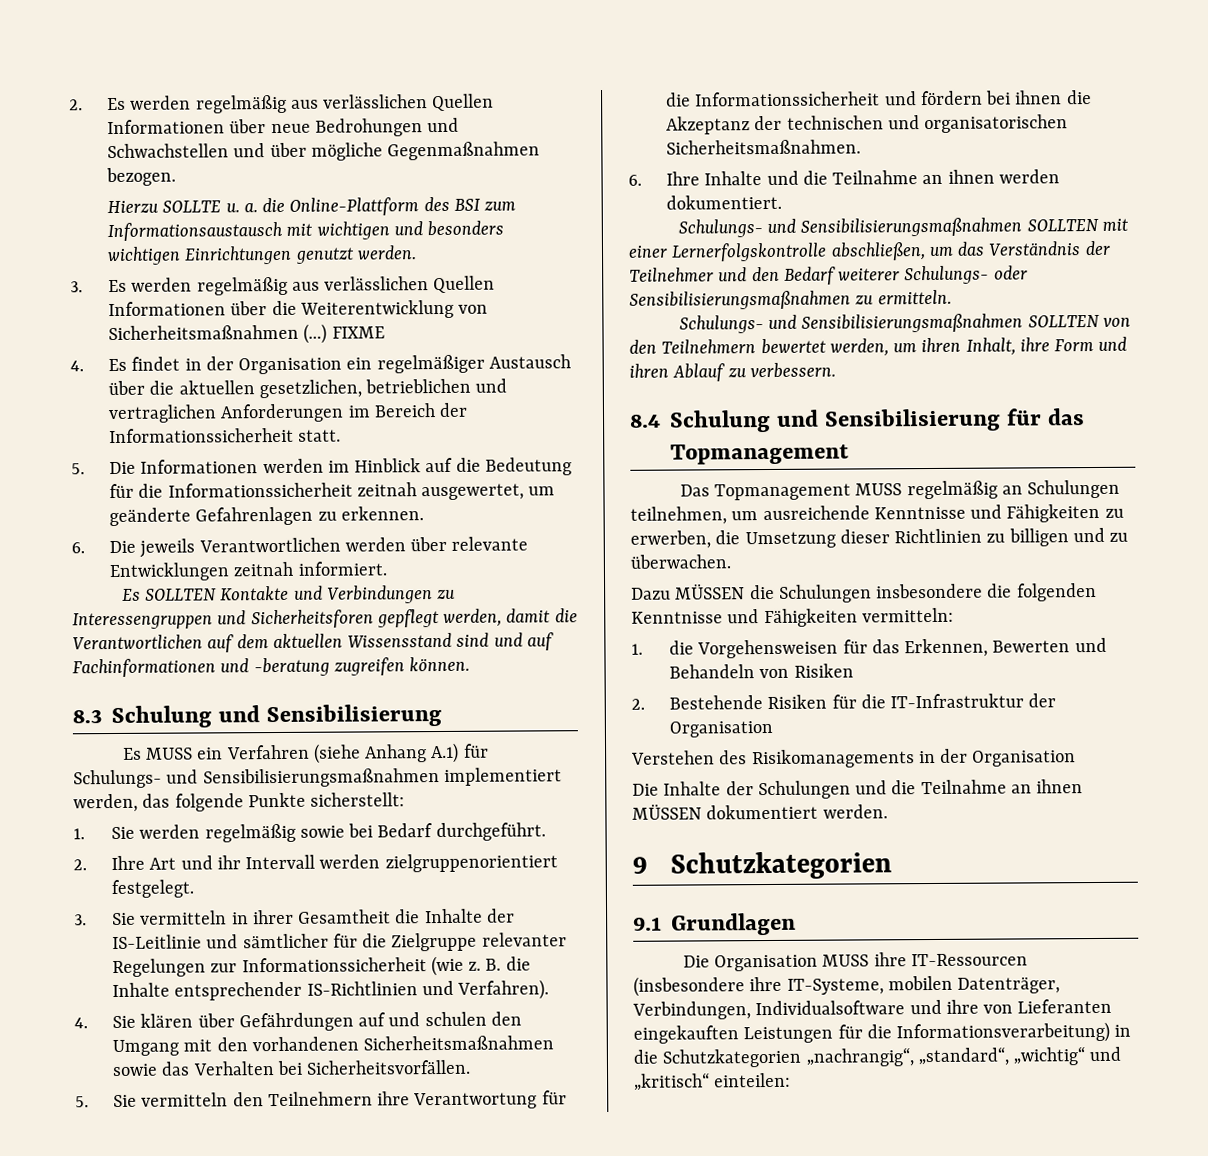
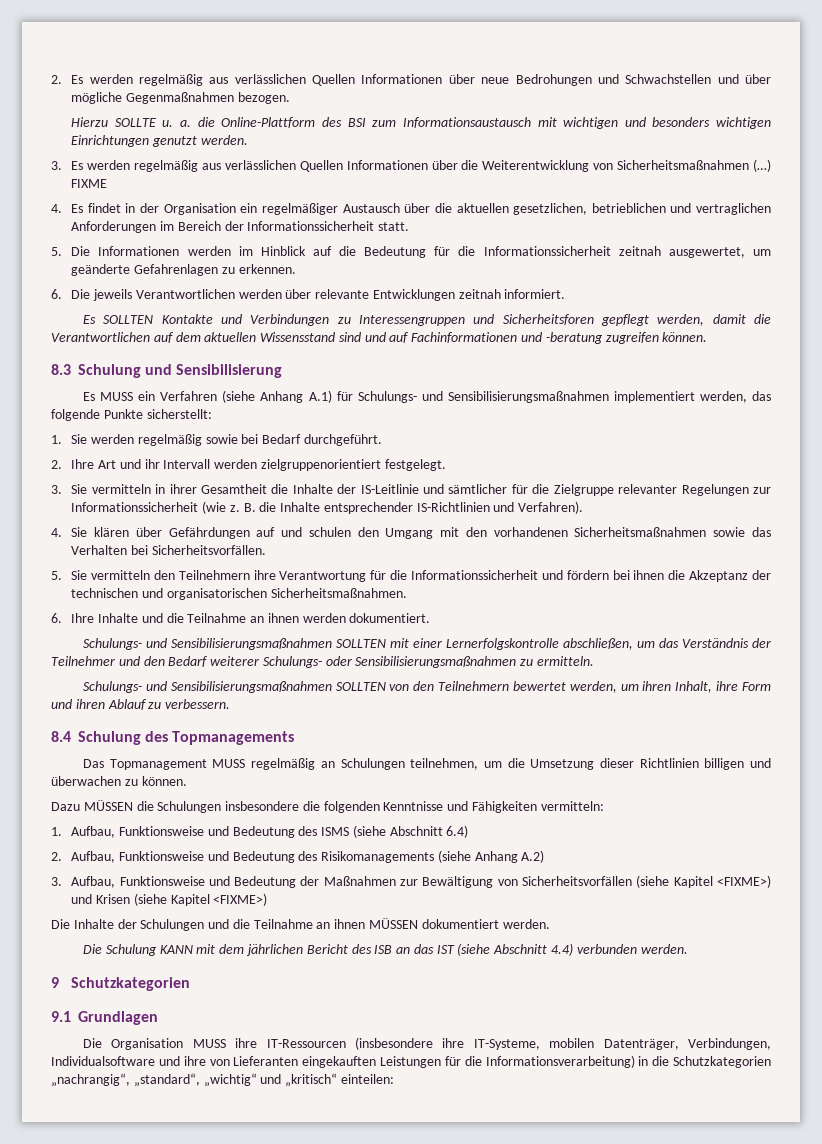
- 8.4 Schulung und Sensibilisierung für das Topmanagement
+ 8.4 Schulung des Topmanagements
- Das Topmanagement MUSS regelmäßig an Schulungen teilnehmen, um ausreichende Kenntnisse und Fähigkeiten zu erwerben, die Umsetzung dieser Richtlinien zu billigen und zu überwachen.
+ Das Topmanagement MUSS regelmäßig an Schulungen teilnehmen, um die Umsetzung dieser Richtlinien billigen und überwachen zu können.
- 1. die Vorgehensweisen für das Erkennen, Bewerten und Behandeln von Risiken
- 2. Bestehende Risiken für die IT-Infrastruktur der Organisation
- Verstehen des Risikomanagements in der Organisation
+ 1. Aufbau, Funktionsweise und Bedeutung des ISMS (siehe Abschnitt 6.4)
+ 2. Aufbau, Funktionsweise und Bedeutung des Risikomanagements (siehe Anhang A.2)
+ 3. Aufbau, Funktionsweise und Bedeutung der Maßnahmen zur Bewältigung von Sicherheitsvorfällen (siehe Kapitel <FIXME>) und Krisen (siehe Kapitel <FIXME>)
+ Die Schulung KANN mit dem jährlichen Bericht des ISB an das IST (siehe Abschnitt 4.4) verbunden werden.

